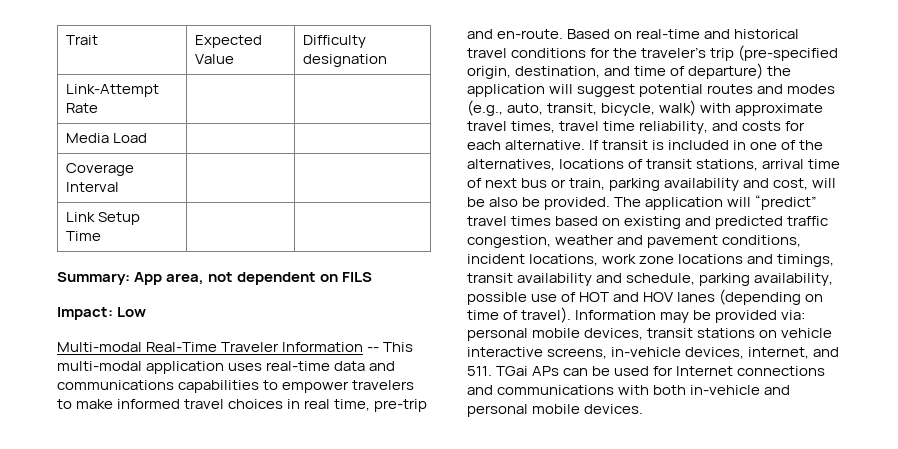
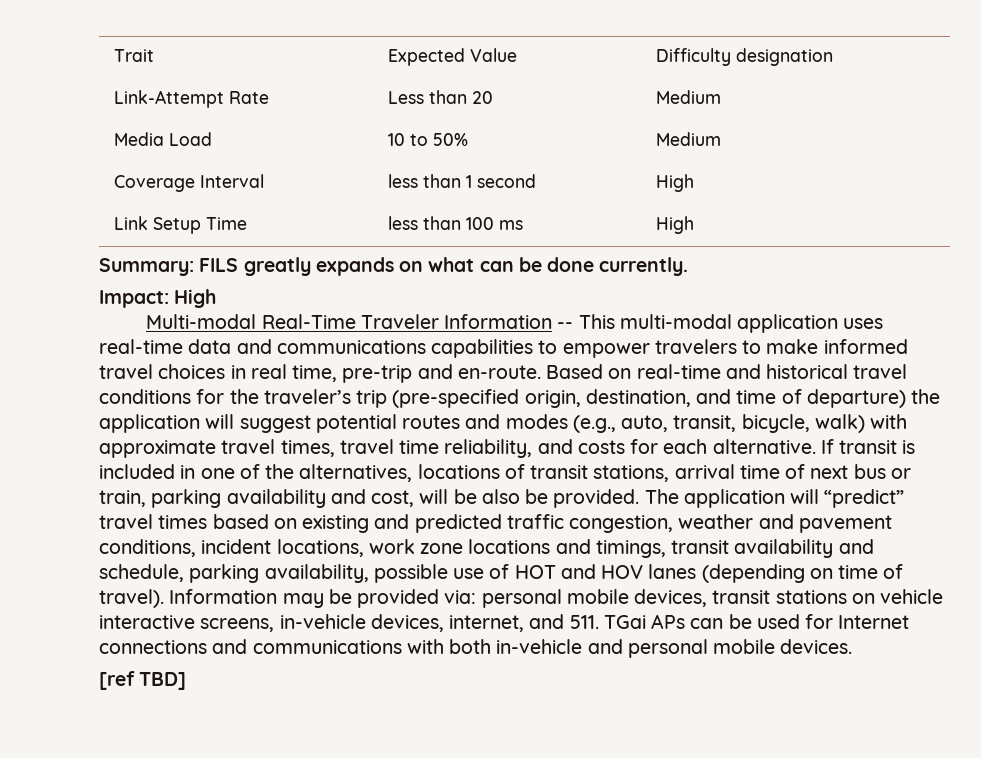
- Link-Attempt Rate | |
- Media Load | |
- Coverage Interval | |
- Link Setup Time | |
- Summary: App area, not dependent on FILS
+ Link-Attempt Rate | Less than 20 | Medium
+ Media Load | 10 to 50% | Medium
+ Coverage Interval | less than 1 second | High
+ Link Setup Time | less than 100 ms | High
+ Summary: FILS greatly expands on what can be done currently.
- Impact: Low
+ Impact: High
+ [ref TBD]

